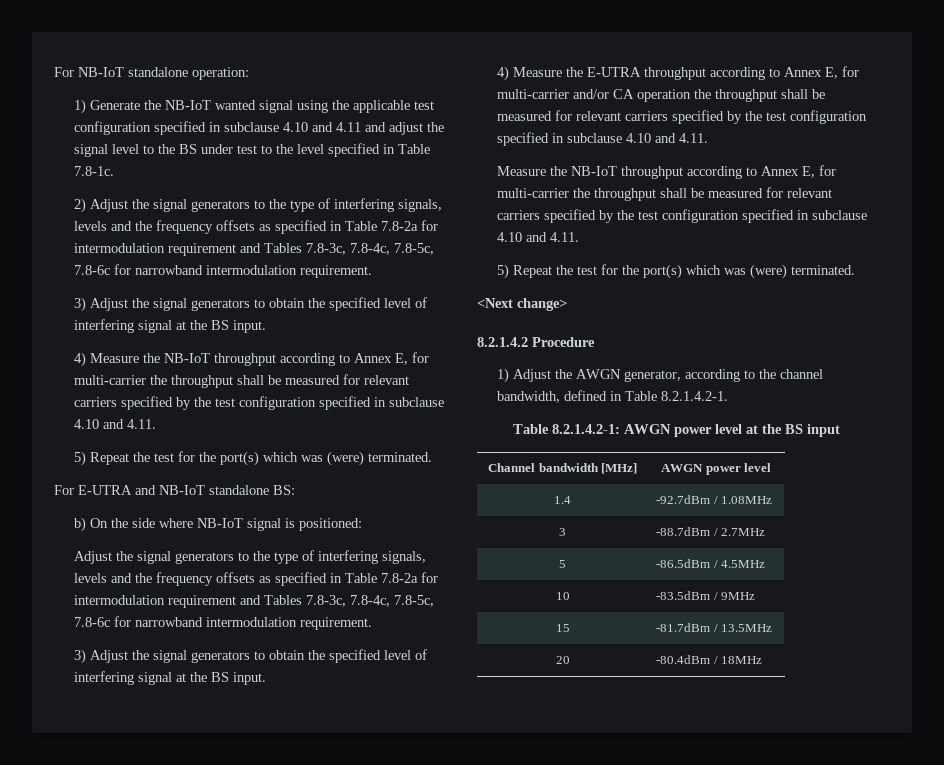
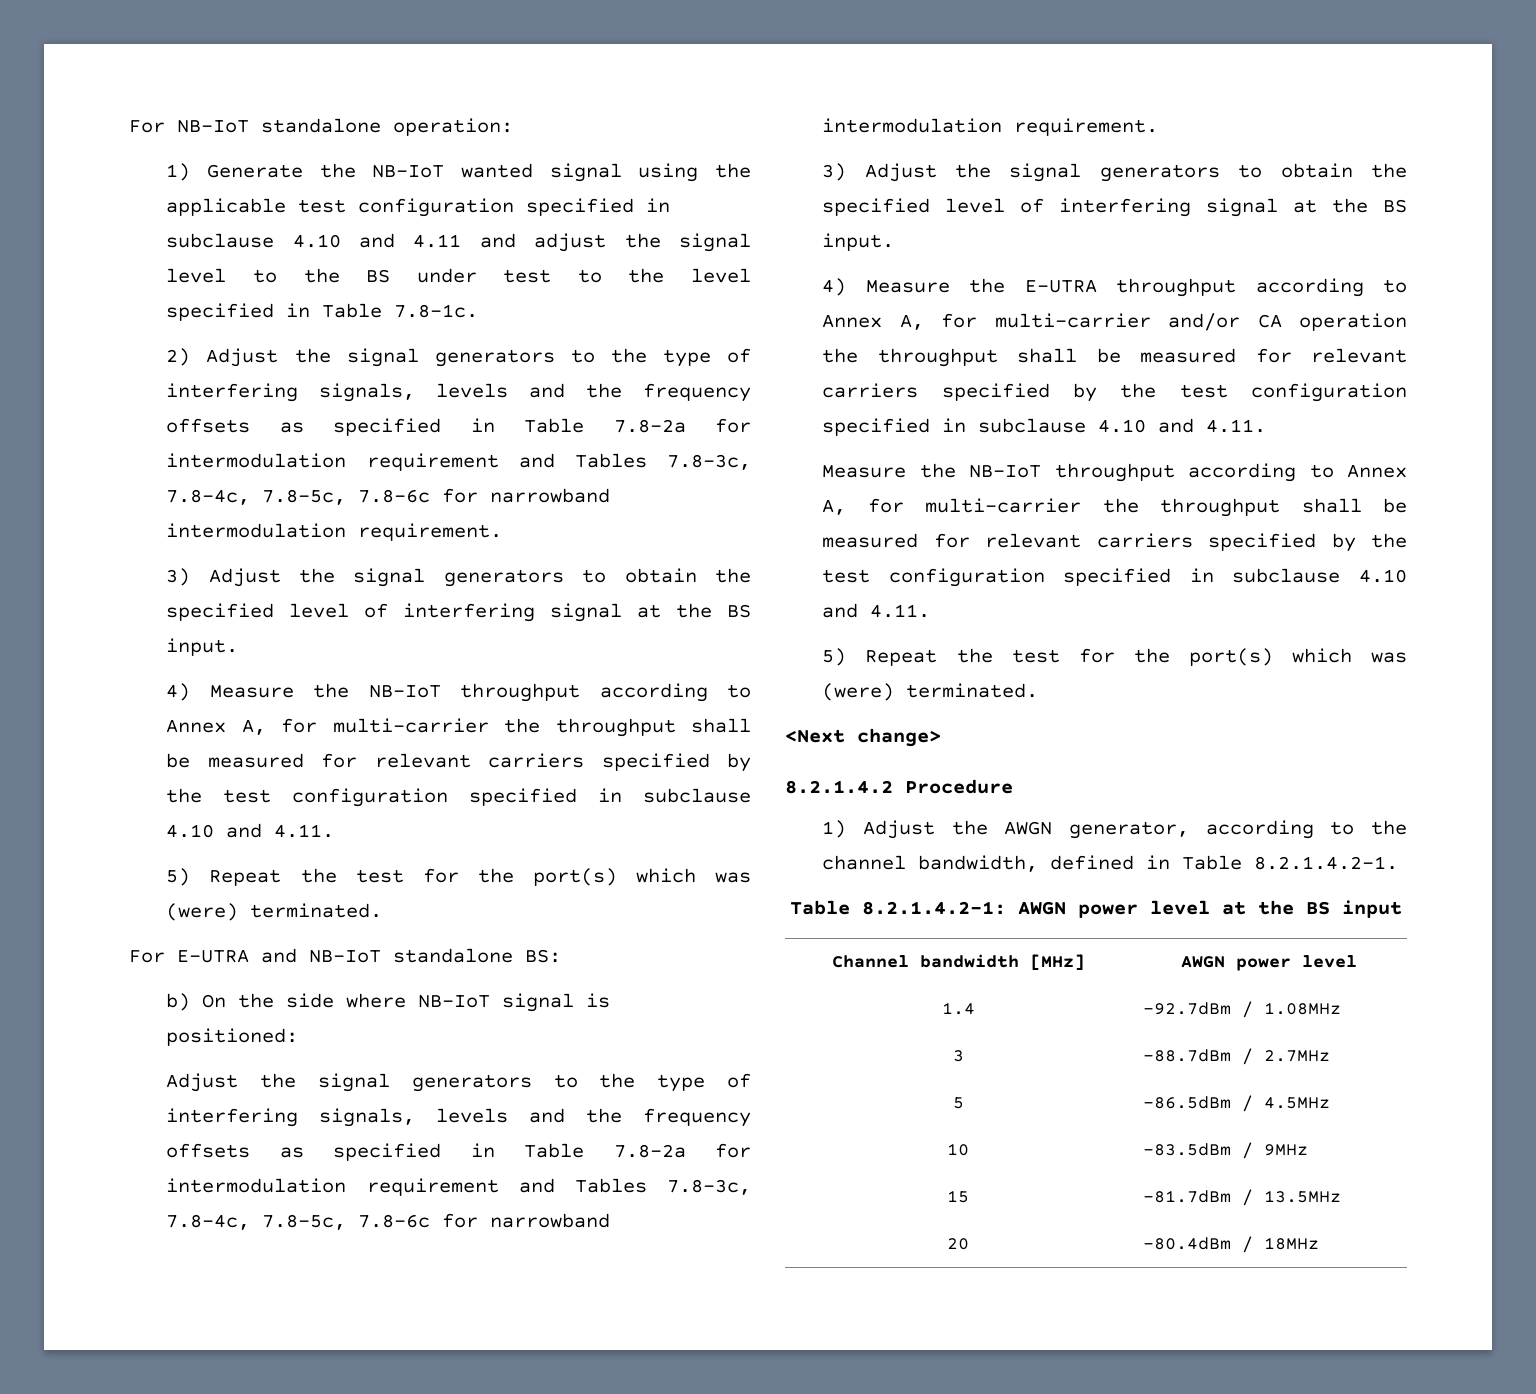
- 4) Measure the NB-IoT throughput according to Annex E, for multi-carrier the throughput shall be measured for relevant carriers specified by the test configuration specified in subclause 4.10 and 4.11.
+ 4) Measure the NB-IoT throughput according to Annex A, for multi-carrier the throughput shall be measured for relevant carriers specified by the test configuration specified in subclause 4.10 and 4.11.
- 4) Measure the E-UTRA throughput according to Annex E, for multi-carrier and/or CA operation the throughput shall be measured for relevant carriers specified by the test configuration specified in subclause 4.10 and 4.11.
- Measure the NB-IoT throughput according to Annex E, for multi-carrier the throughput shall be measured for relevant carriers specified by the test configuration specified in subclause 4.10 and 4.11.
+ 4) Measure the E-UTRA throughput according to Annex A, for multi-carrier and/or CA operation the throughput shall be measured for relevant carriers specified by the test configuration specified in subclause 4.10 and 4.11.
+ Measure the NB-IoT throughput according to Annex A, for multi-carrier the throughput shall be measured for relevant carriers specified by the test configuration specified in subclause 4.10 and 4.11.

